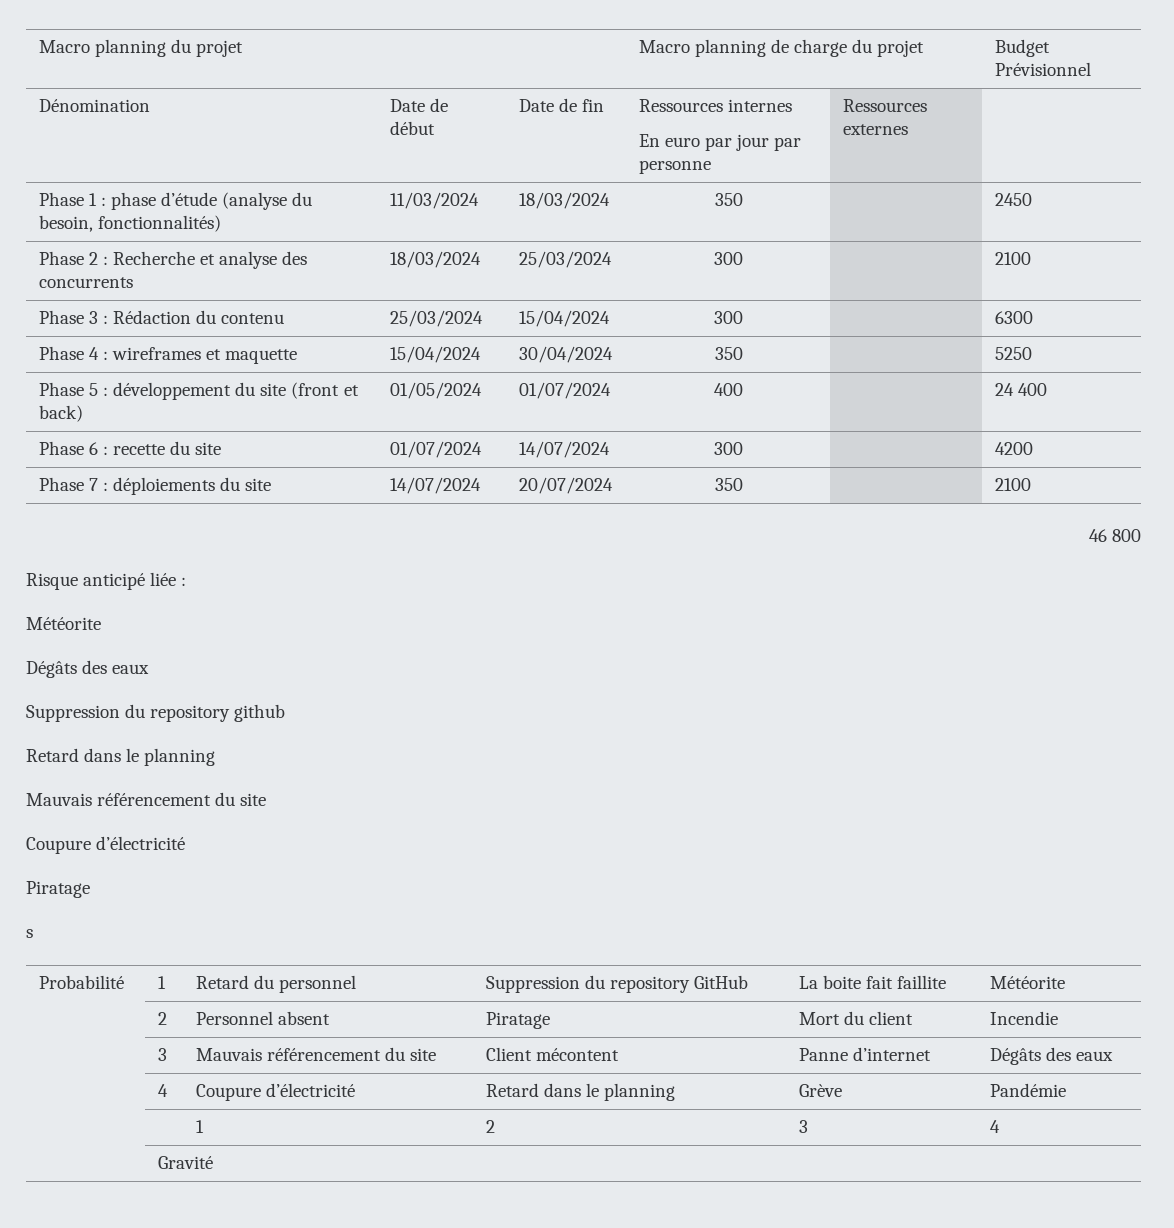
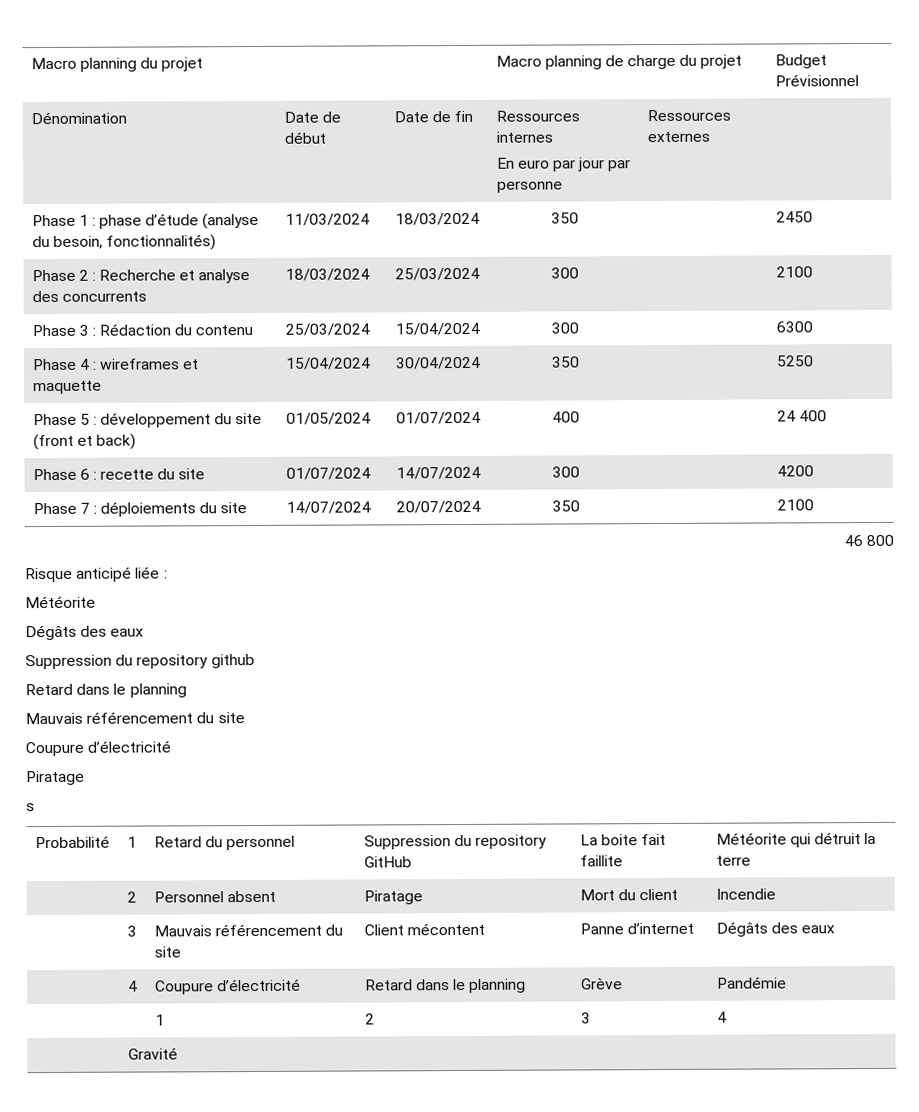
- Probabilité | 1 | Retard du personnel | Suppression du repository GitHub | La boite fait faillite | Météorite
+ Probabilité | 1 | Retard du personnel | Suppression du repository GitHub | La boite fait faillite | Météorite qui détruit la terre

